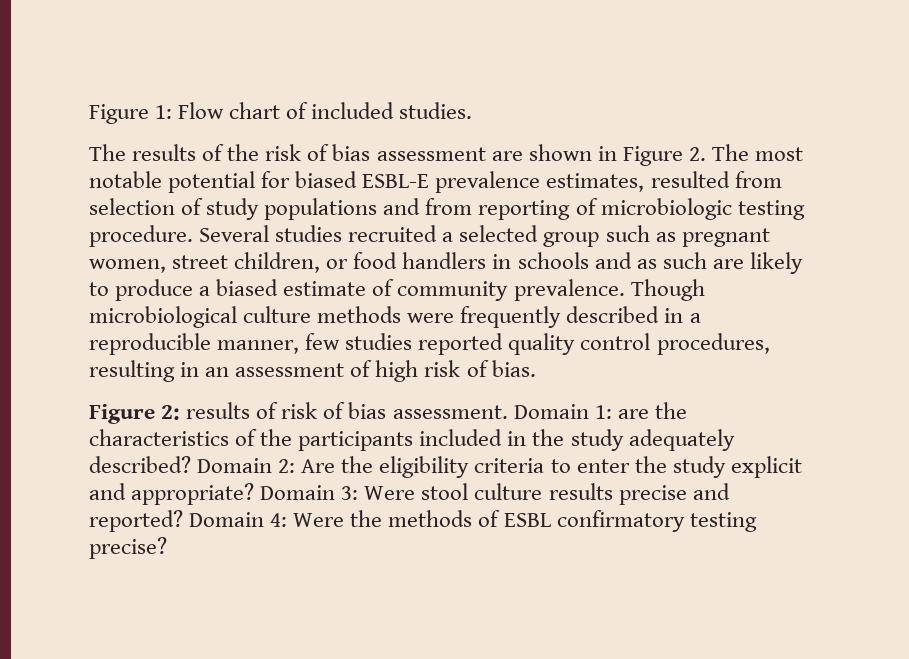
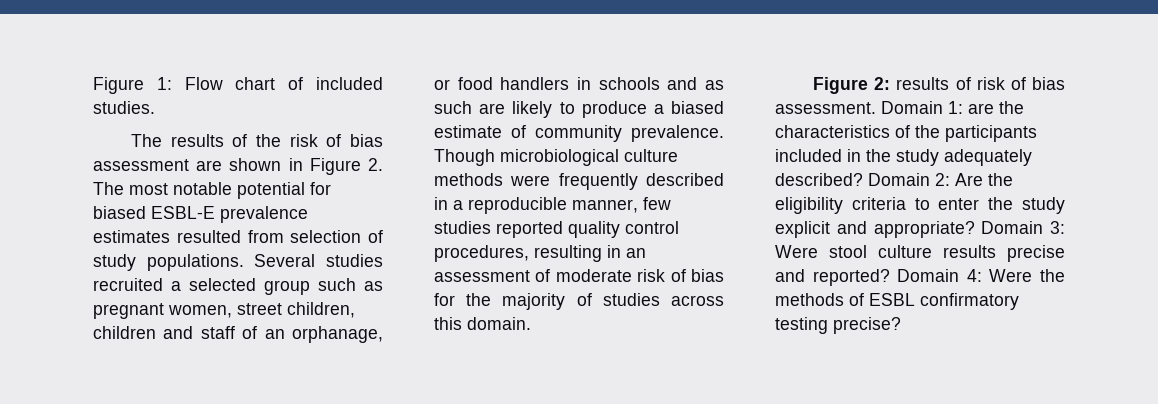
- The results of the risk of bias assessment are shown in Figure 2. The most notable potential for biased ESBL-E prevalence estimates, resulted from selection of study populations and from reporting of microbiologic testing procedure.
+ The results of the risk of bias assessment are shown in Figure 2. The most notable potential for biased ESBL-E prevalence estimates resulted from selection of study populations.
- Several studies recruited a selected group such as pregnant women, street children, or food handlers in schools and as such are likely to produce a biased estimate of community prevalence.
+ Several studies recruited a selected group such as pregnant women, street children, children and staff of an orphanage, or food handlers in schools and as such are likely to produce a biased estimate of community prevalence.
- Though microbiological culture methods were frequently described in a reproducible manner, few studies reported quality control procedures, resulting in an assessment of high risk of bias.
+ Though microbiological culture methods were frequently described in a reproducible manner, few studies reported quality control procedures, resulting in an assessment of moderate risk of bias for the majority of studies across this domain.

